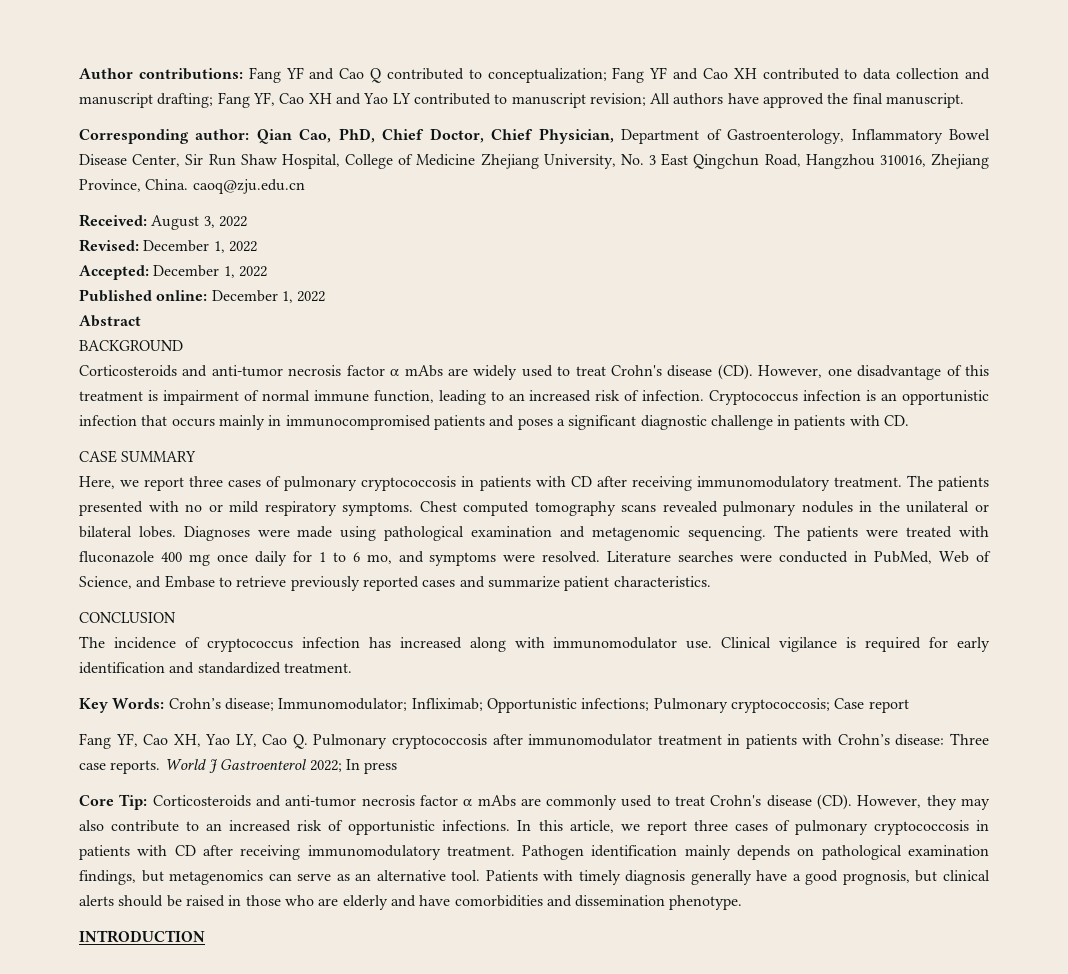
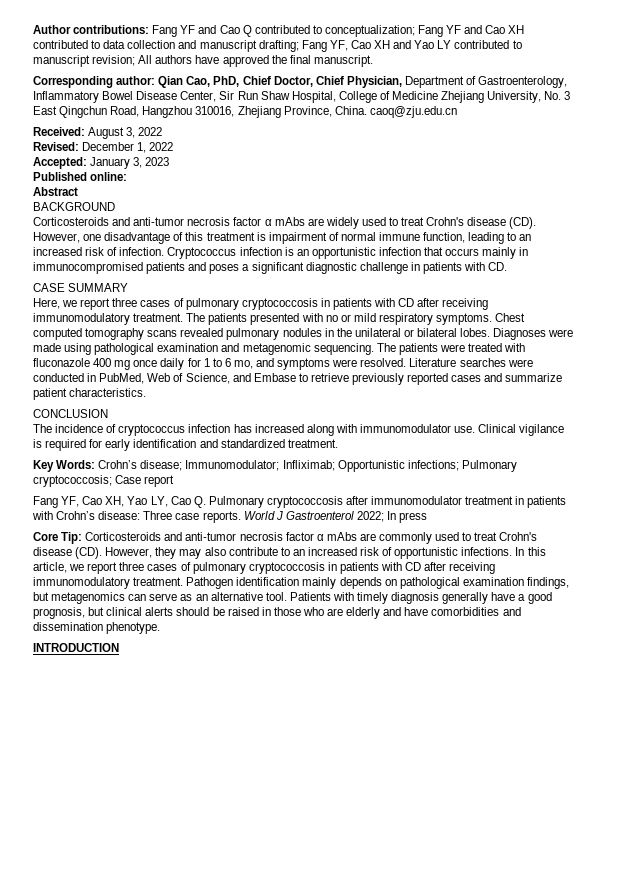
- Accepted: December 1, 2022
+ Accepted: January 3, 2023
- Published online: December 1, 2022
+ Published online:

